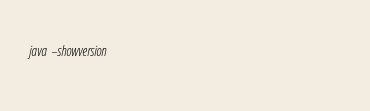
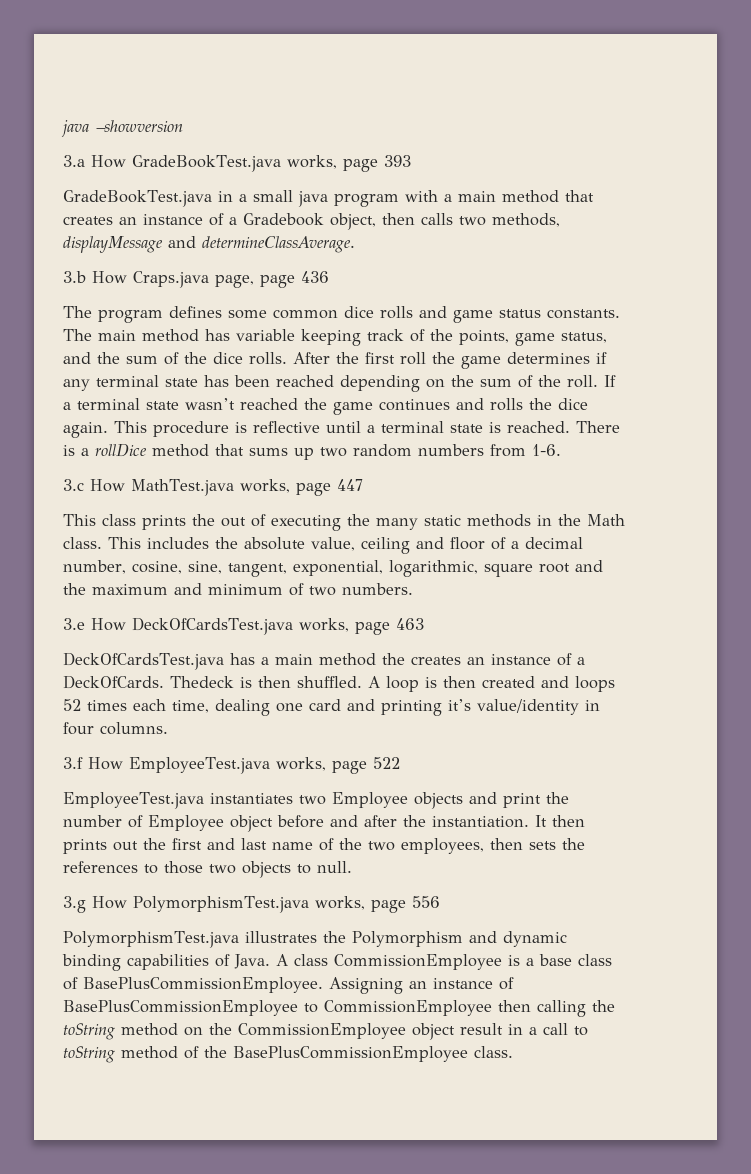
+ 3.a How GradeBookTest.java works, page 393
+ GradeBookTest.java in a small java program with a main method that creates an instance of a Gradebook object, then calls two methods, displayMessage and determineClassAverage.
+ 3.b How Craps.java page, page 436
+ The program defines some common dice rolls and game status constants. The main method has variable keeping track of the points, game status, and the sum of the dice rolls. After the first roll the game determines if any terminal state has been reached depending on the sum of the roll. If a terminal state wasn’t reached the game continues and rolls the dice again. This procedure is reflective until a terminal state is reached. There is a rollDice method that sums up two random numbers from 1-6.
+ 3.c How MathTest.java works, page 447
+ This class prints the out of executing the many static methods in the Math class. This includes the absolute value, ceiling and floor of a decimal number, cosine, sine, tangent, exponential, logarithmic, square root and the maximum and minimum of two numbers.
+ 3.e How DeckOfCardsTest.java works, page 463
+ DeckOfCardsTest.java has a main method the creates an instance of a DeckOfCards. Thedeck is then shuffled. A loop is then created and loops 52 times each time, dealing one card and printing it’s value/identity in four columns.
+ 3.f How EmployeeTest.java works, page 522
+ EmployeeTest.java instantiates two Employee objects and print the number of Employee object before and after the instantiation. It then prints out the first and last name of the two employees, then sets the references to those two objects to null.
+ 3.g How PolymorphismTest.java works, page 556
+ PolymorphismTest.java illustrates the Polymorphism and dynamic binding capabilities of Java. A class CommissionEmployee is a base class of BasePlusCommissionEmployee. Assigning an instance of BasePlusCommissionEmployee to CommissionEmployee then calling the toString method on the CommissionEmployee object result in a call to toString method of the BasePlusCommissionEmployee class.

